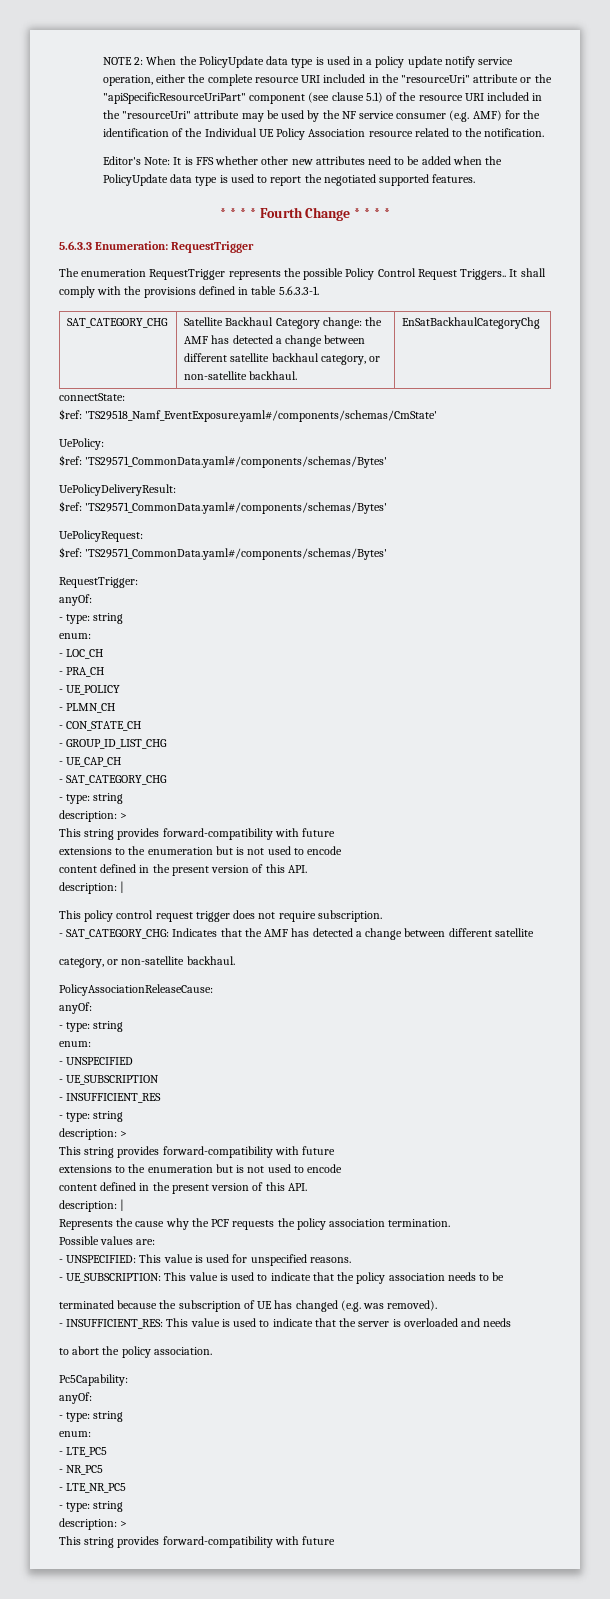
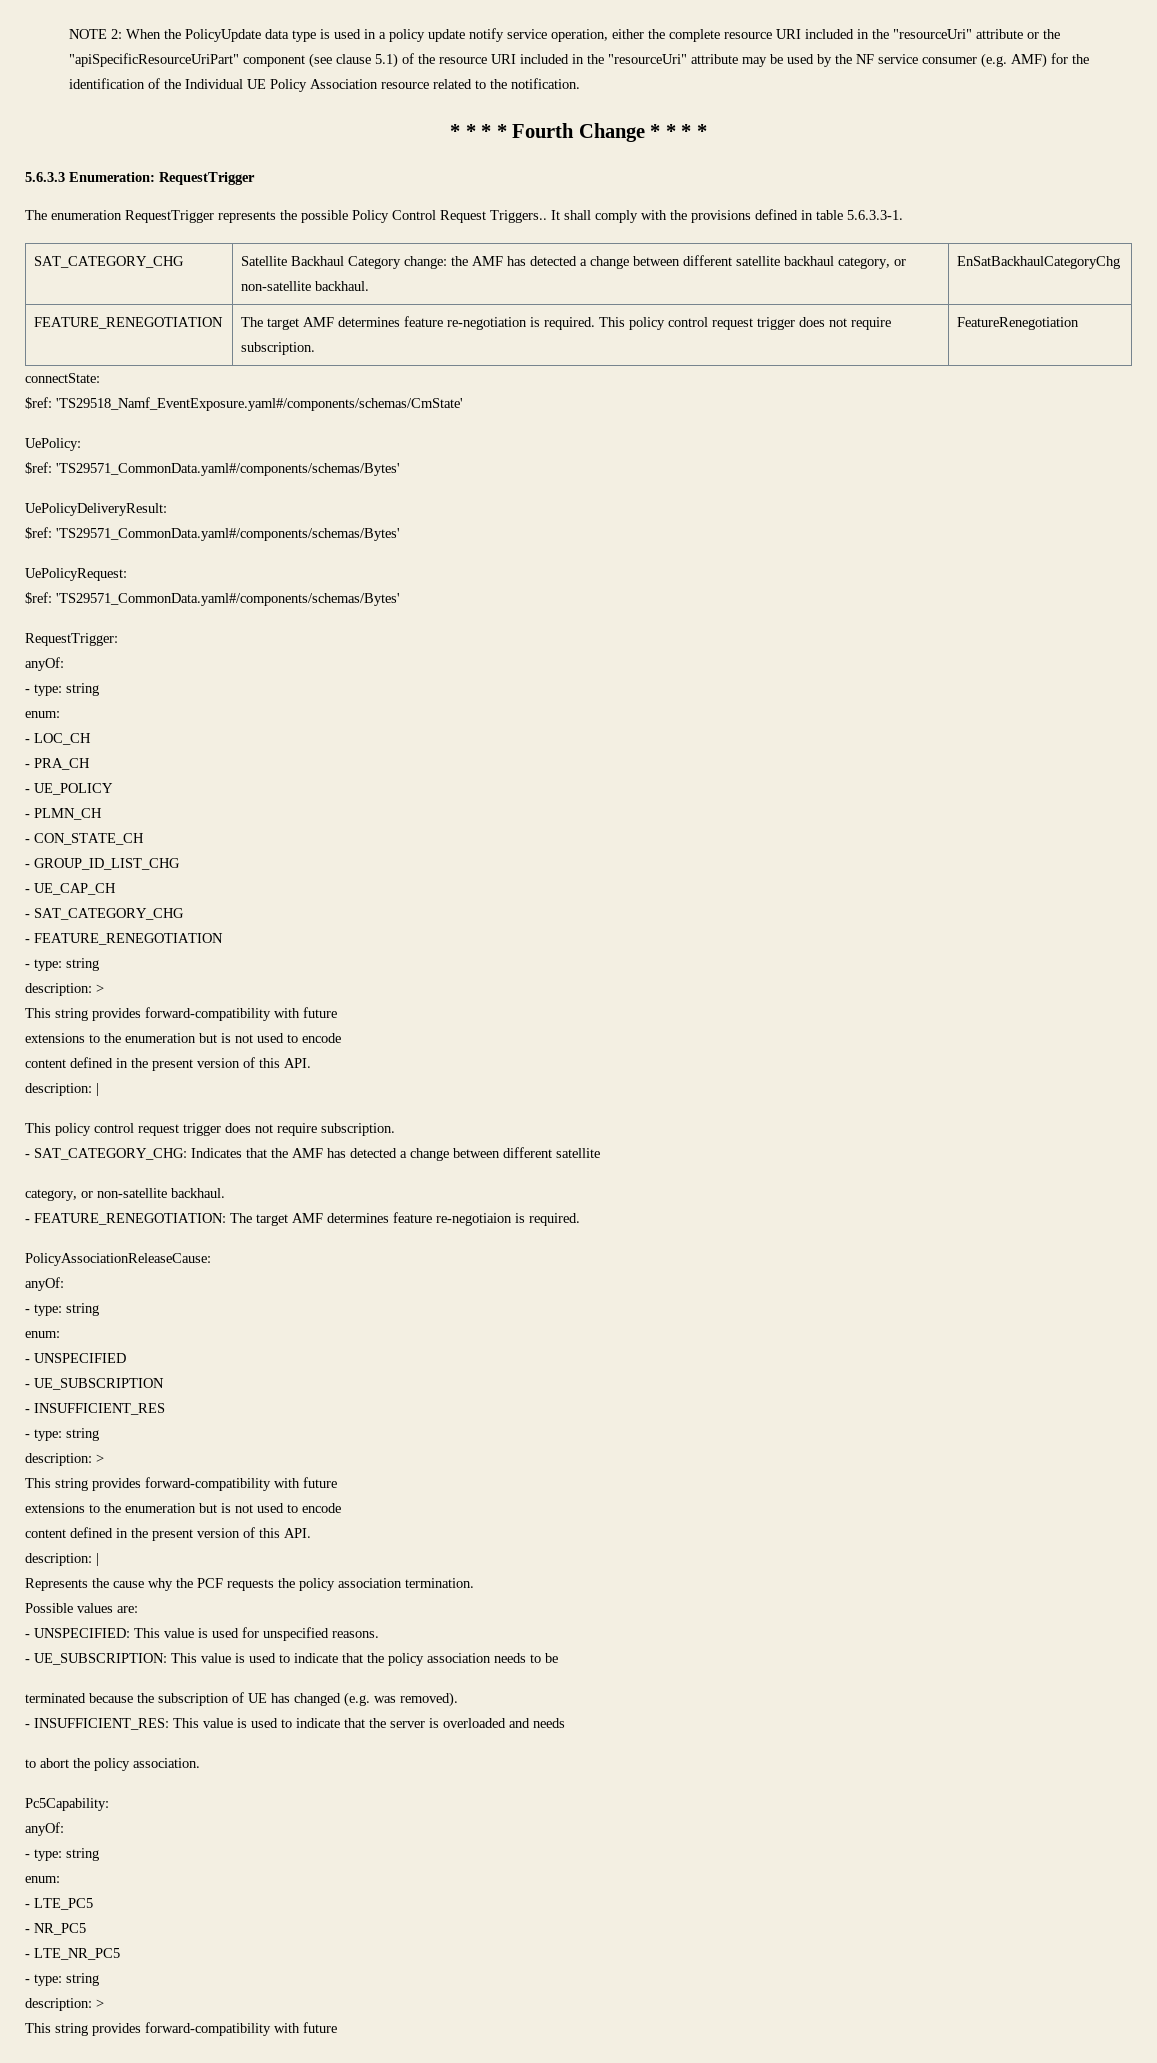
- Editor's Note: It is FFS whether other new attributes need to be added when the PolicyUpdate data type is used to report the negotiated supported features.
+ FEATURE_RENEGOTIATION | The target AMF determines feature re-negotiation is required. This policy control request trigger does not require subscription. | FeatureRenegotiation
+ - FEATURE_RENEGOTIATION
+ - FEATURE_RENEGOTIATION: The target AMF determines feature re-negotiaion is required.

